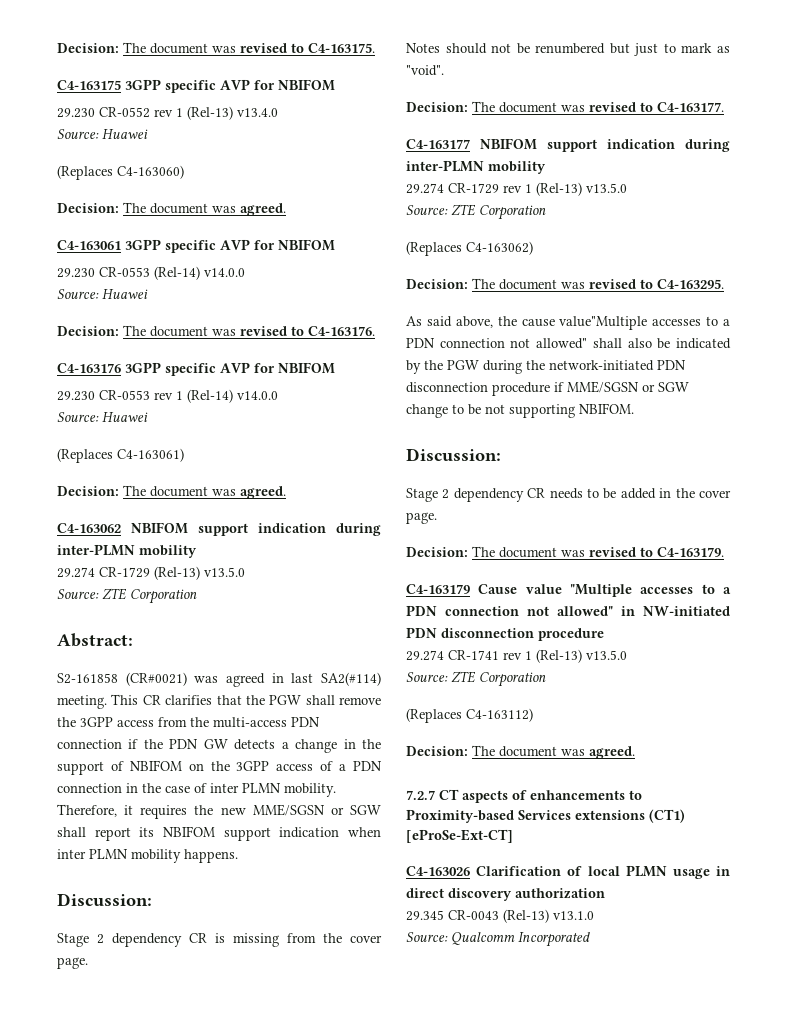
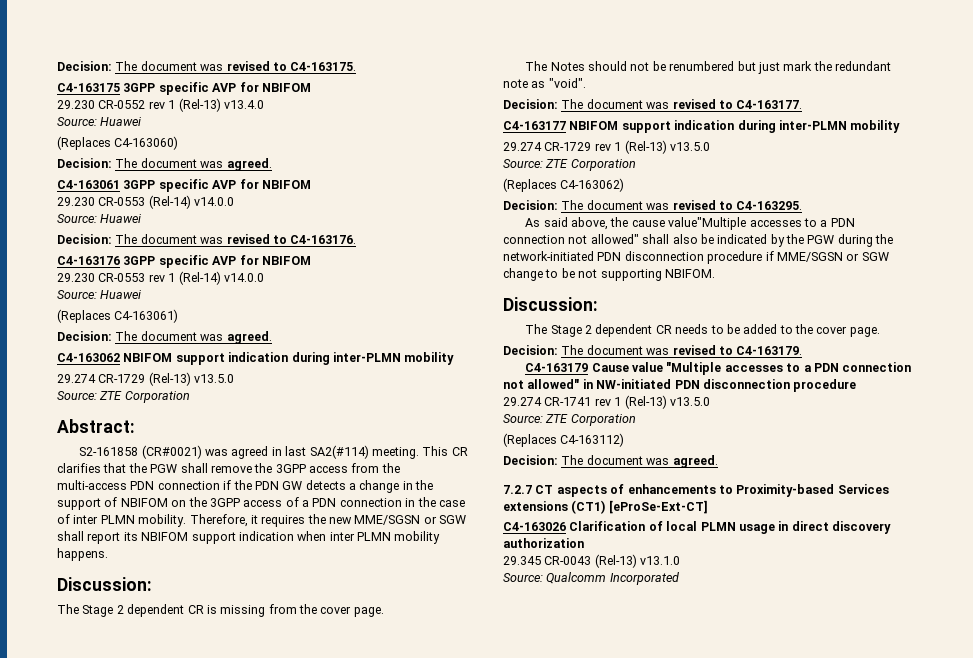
- Stage 2 dependency CR is missing from the cover page.
+ The Stage 2 dependent CR is missing from the cover page.
- Notes should not be renumbered but just to mark as "void".
+ The Notes should not be renumbered but just mark the redundant note as "void".
- Stage 2 dependency CR needs to be added in the cover page.
+ The Stage 2 dependent CR needs to be added to the cover page.

